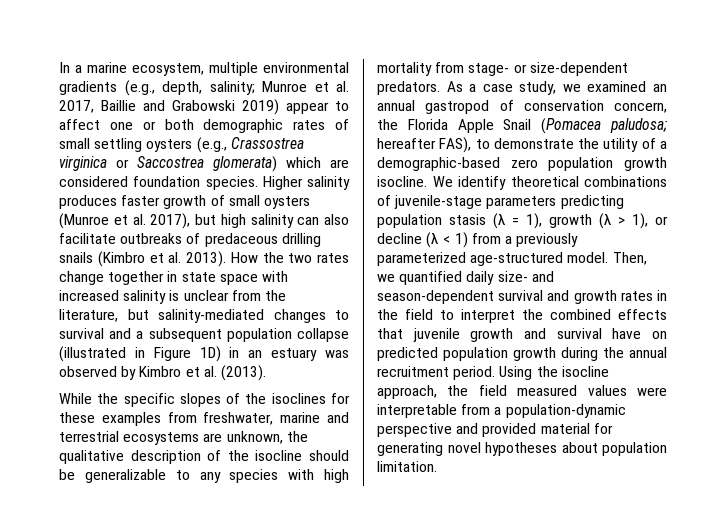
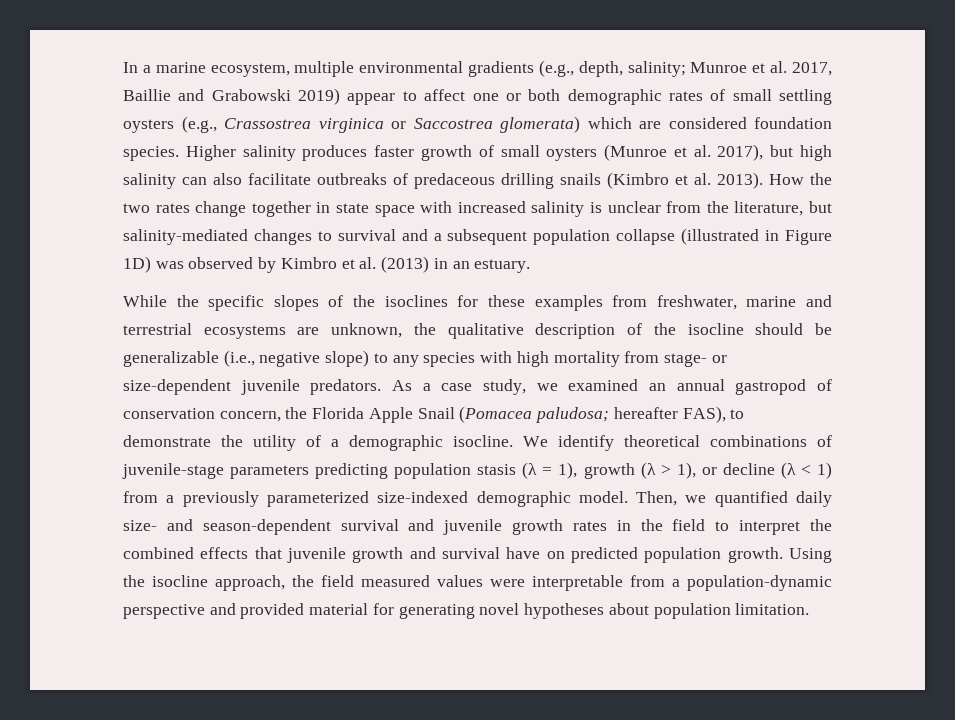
- How the two rates change together in state space with increased salinity is unclear from the literature, but salinity-mediated changes to survival and a subsequent population collapse (illustrated in Figure 1D) in an estuary was observed by Kimbro et al. (2013).
+ How the two rates change together in state space with increased salinity is unclear from the literature, but salinity-mediated changes to survival and a subsequent population collapse (illustrated in Figure 1D) was observed by Kimbro et al. (2013) in an estuary.
- While the specific slopes of the isoclines for these examples from freshwater, marine and terrestrial ecosystems are unknown, the qualitative description of the isocline should be generalizable to any species with high mortality from stage- or size-dependent predators.
+ While the specific slopes of the isoclines for these examples from freshwater, marine and terrestrial ecosystems are unknown, the qualitative description of the isocline should be generalizable (i.e., negative slope) to any species with high mortality from stage- or size-dependent juvenile predators.
- As a case study, we examined an annual gastropod of conservation concern, the Florida Apple Snail (Pomacea paludosa; hereafter FAS), to demonstrate the utility of a demographic-based zero population growth isocline.
+ As a case study, we examined an annual gastropod of conservation concern, the Florida Apple Snail (Pomacea paludosa; hereafter FAS), to demonstrate the utility of a demographic isocline.
- We identify theoretical combinations of juvenile-stage parameters predicting population stasis (λ = 1), growth (λ > 1), or decline (λ < 1) from a previously parameterized age-structured model.
+ We identify theoretical combinations of juvenile-stage parameters predicting population stasis (λ = 1), growth (λ > 1), or decline (λ < 1) from a previously parameterized size-indexed demographic model.
- Then, we quantified daily size- and season-dependent survival and growth rates in the field to interpret the combined effects that juvenile growth and survival have on predicted population growth during the annual recruitment period.
+ Then, we quantified daily size- and season-dependent survival and juvenile growth rates in the field to interpret the combined effects that juvenile growth and survival have on predicted population growth.

